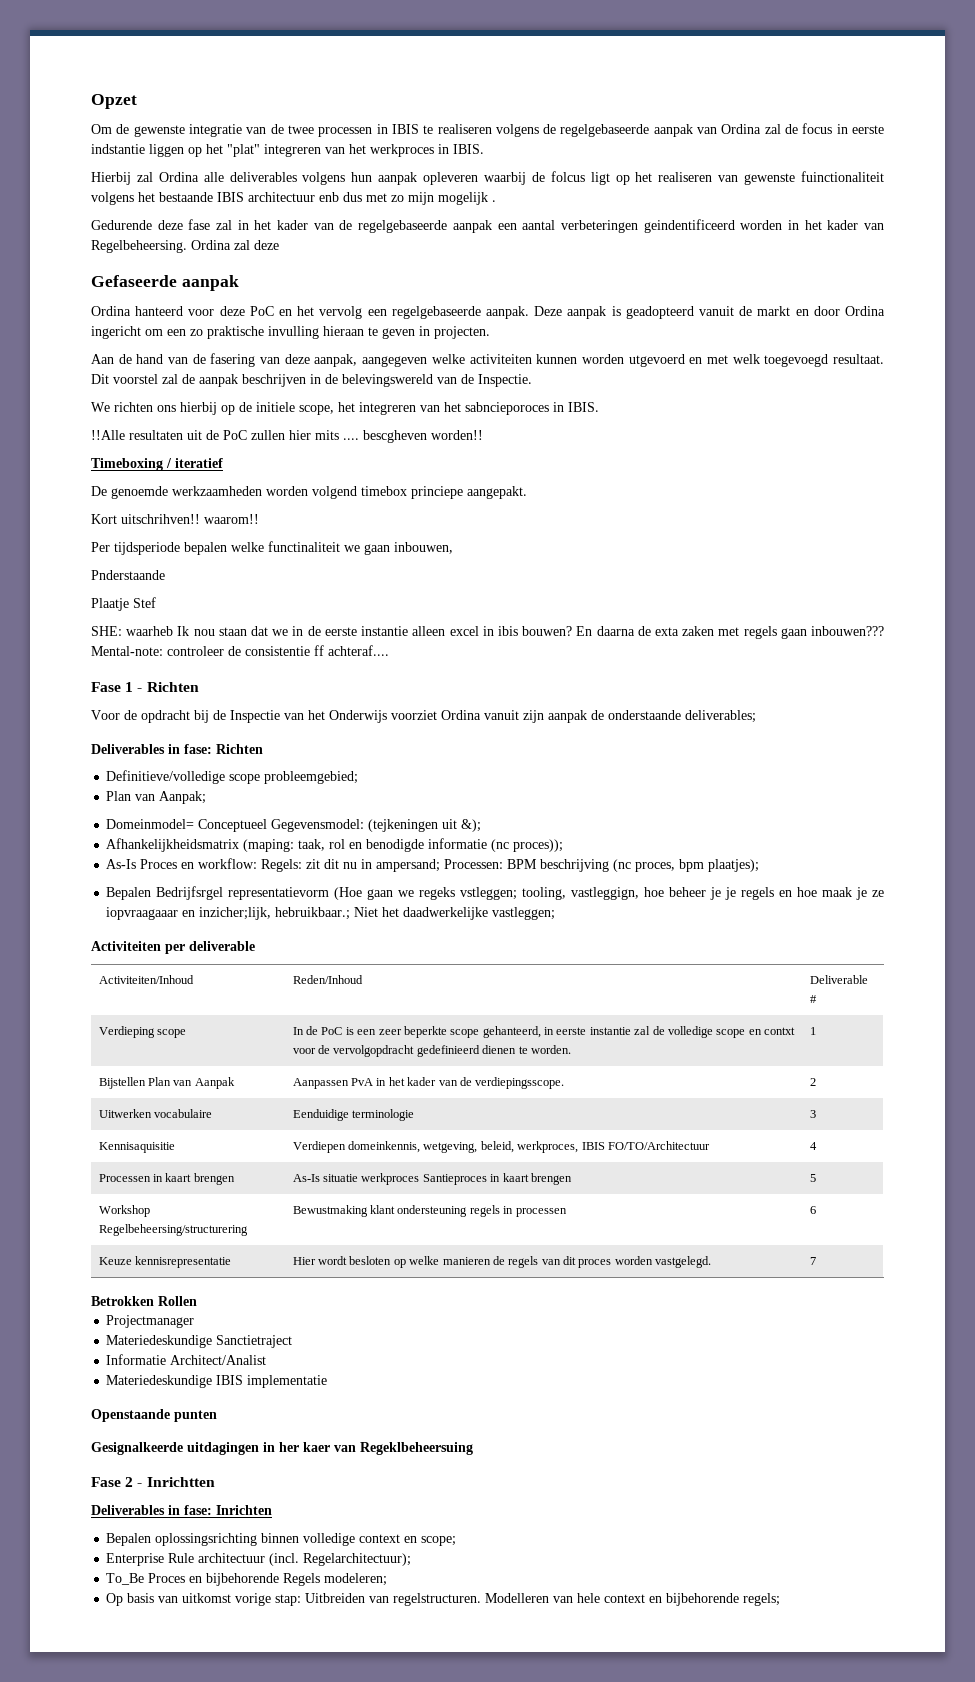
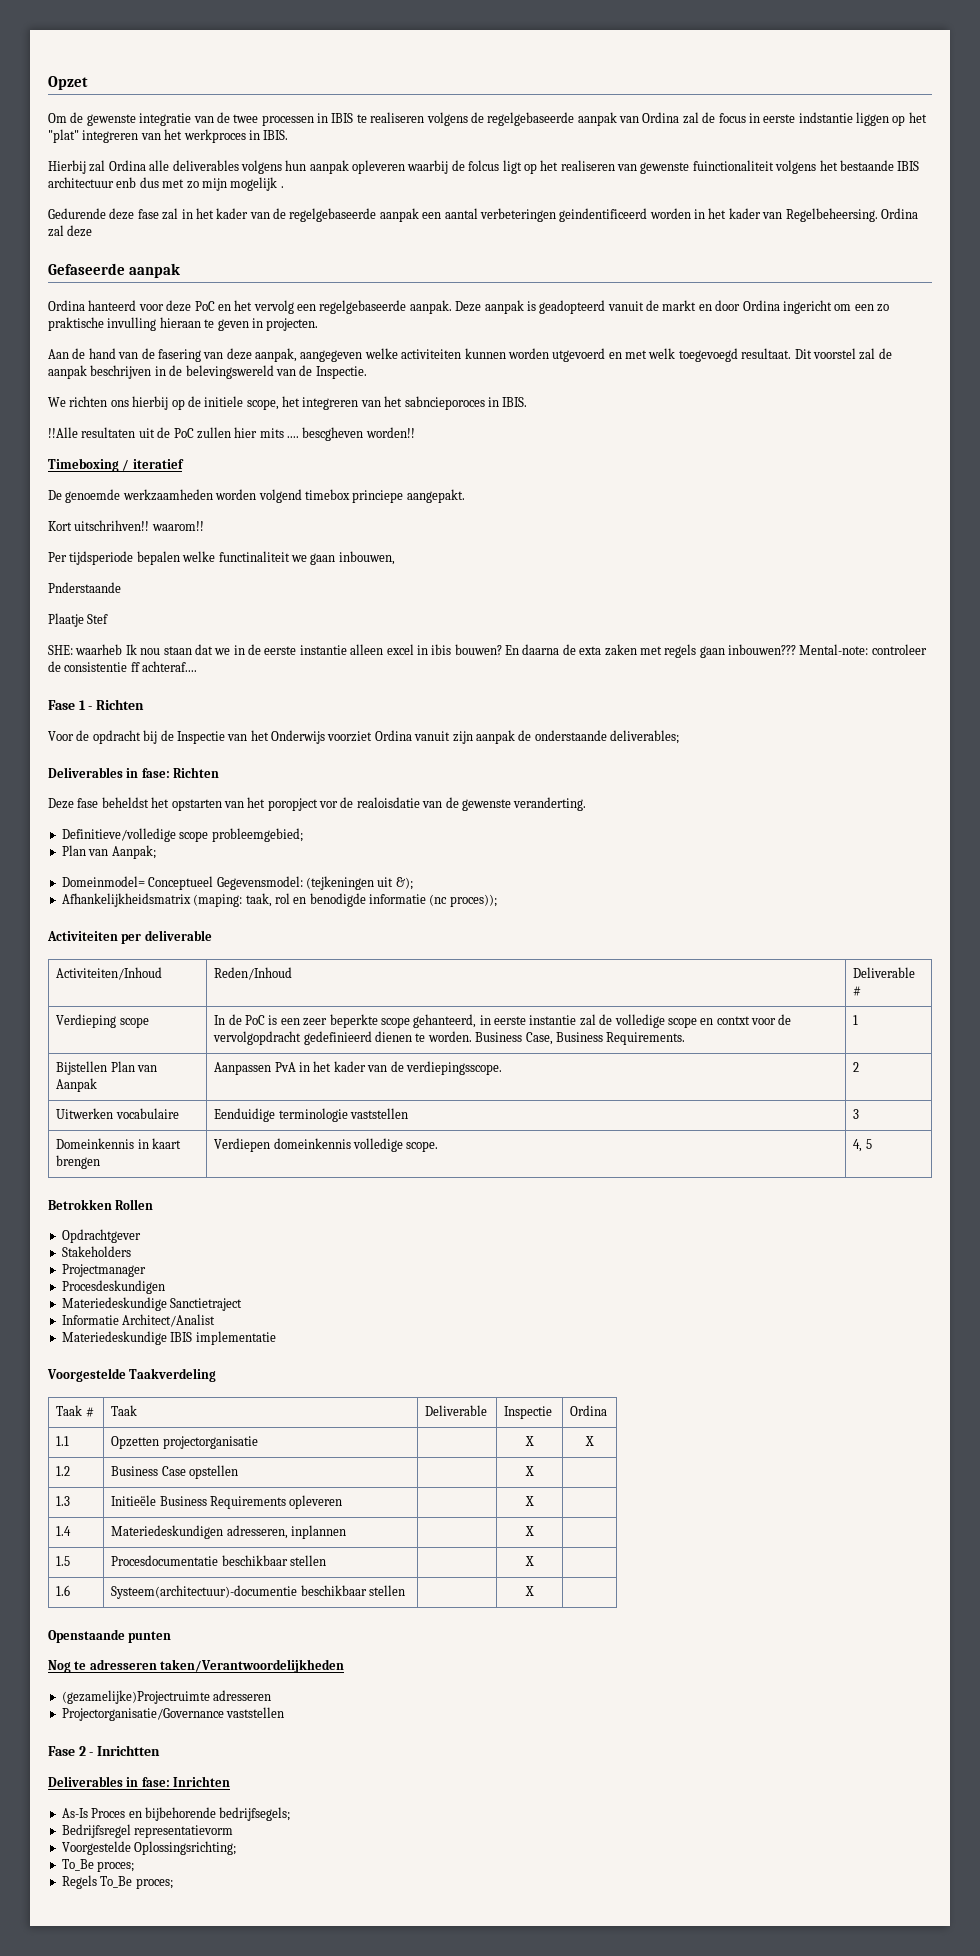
+ Deze fase beheldst het opstarten van het poropject vor de realoisdatie van de gewenste veranderting.
- As-Is Proces en workflow: Regels: zit dit nu in ampersand; Processen: BPM beschrijving (nc proces, bpm plaatjes);
- Bepalen Bedrijfsrgel representatievorm (Hoe gaan we regeks vstleggen; tooling, vastleggign, hoe beheer je je regels en hoe maak je ze iopvraagaaar en inzicher;lijk, hebruikbaar.; Niet het daadwerkelijke vastleggen;
- Verdieping scope | In de PoC is een zeer beperkte scope gehanteerd, in eerste instantie zal de volledige scope en contxt voor de vervolgopdracht gedefinieerd dienen te worden. | 1
+ Verdieping scope | In de PoC is een zeer beperkte scope gehanteerd, in eerste instantie zal de volledige scope en contxt voor de vervolgopdracht gedefinieerd dienen te worden. Business Case, Business Requirements. | 1
- Uitwerken vocabulaire | Eenduidige terminologie | 3
+ Uitwerken vocabulaire | Eenduidige terminologie vaststellen | 3
- Kennisaquisitie | Verdiepen domeinkennis, wetgeving, beleid, werkproces, IBIS FO/TO/Architectuur | 4
- Processen in kaart brengen | As-Is situatie werkproces Santieproces in kaart brengen | 5
- Workshop Regelbeheersing/structurering | Bewustmaking klant ondersteuning regels in processen | 6
- Keuze kennisrepresentatie | Hier wordt besloten op welke manieren de regels van dit proces worden vastgelegd. | 7
+ Domeinkennis in kaart brengen | Verdiepen domeinkennis volledige scope. | 4, 5
+ Opdrachtgever
+ Stakeholders
+ Procesdeskundigen
+ Voorgestelde Taakverdeling
+ Taak # | Taak | Deliverable | Inspectie | Ordina
+ 1.1 | Opzetten projectorganisatie | | X | X
+ 1.2 | Business Case opstellen | | X |
+ 1.3 | Initieële Business Requirements opleveren | | X |
+ 1.4 | Materiedeskundigen adresseren, inplannen | | X |
+ 1.5 | Procesdocumentatie beschikbaar stellen | | X |
+ 1.6 | Systeem(architectuur)-documentie beschikbaar stellen | | X |
  Openstaande punten
- Gesignalkeerde uitdagingen in her kaer van Regeklbeheersuing
+ Nog te adresseren taken/Verantwoordelijkheden
+ (gezamelijke)Projectruimte adresseren
+ Projectorganisatie/Governance vaststellen
- Bepalen oplossingsrichting binnen volledige context en scope;
- Enterprise Rule architectuur (incl. Regelarchitectuur);
- To_Be Proces en bijbehorende Regels modeleren;
- Op basis van uitkomst vorige stap: Uitbreiden van regelstructuren. Modelleren van hele context en bijbehorende regels;
+ As-Is Proces en bijbehorende bedrijfsegels;
+ Bedrijfsregel representatievorm
+ Voorgestelde Oplossingsrichting;
+ To_Be proces;
+ Regels To_Be proces;

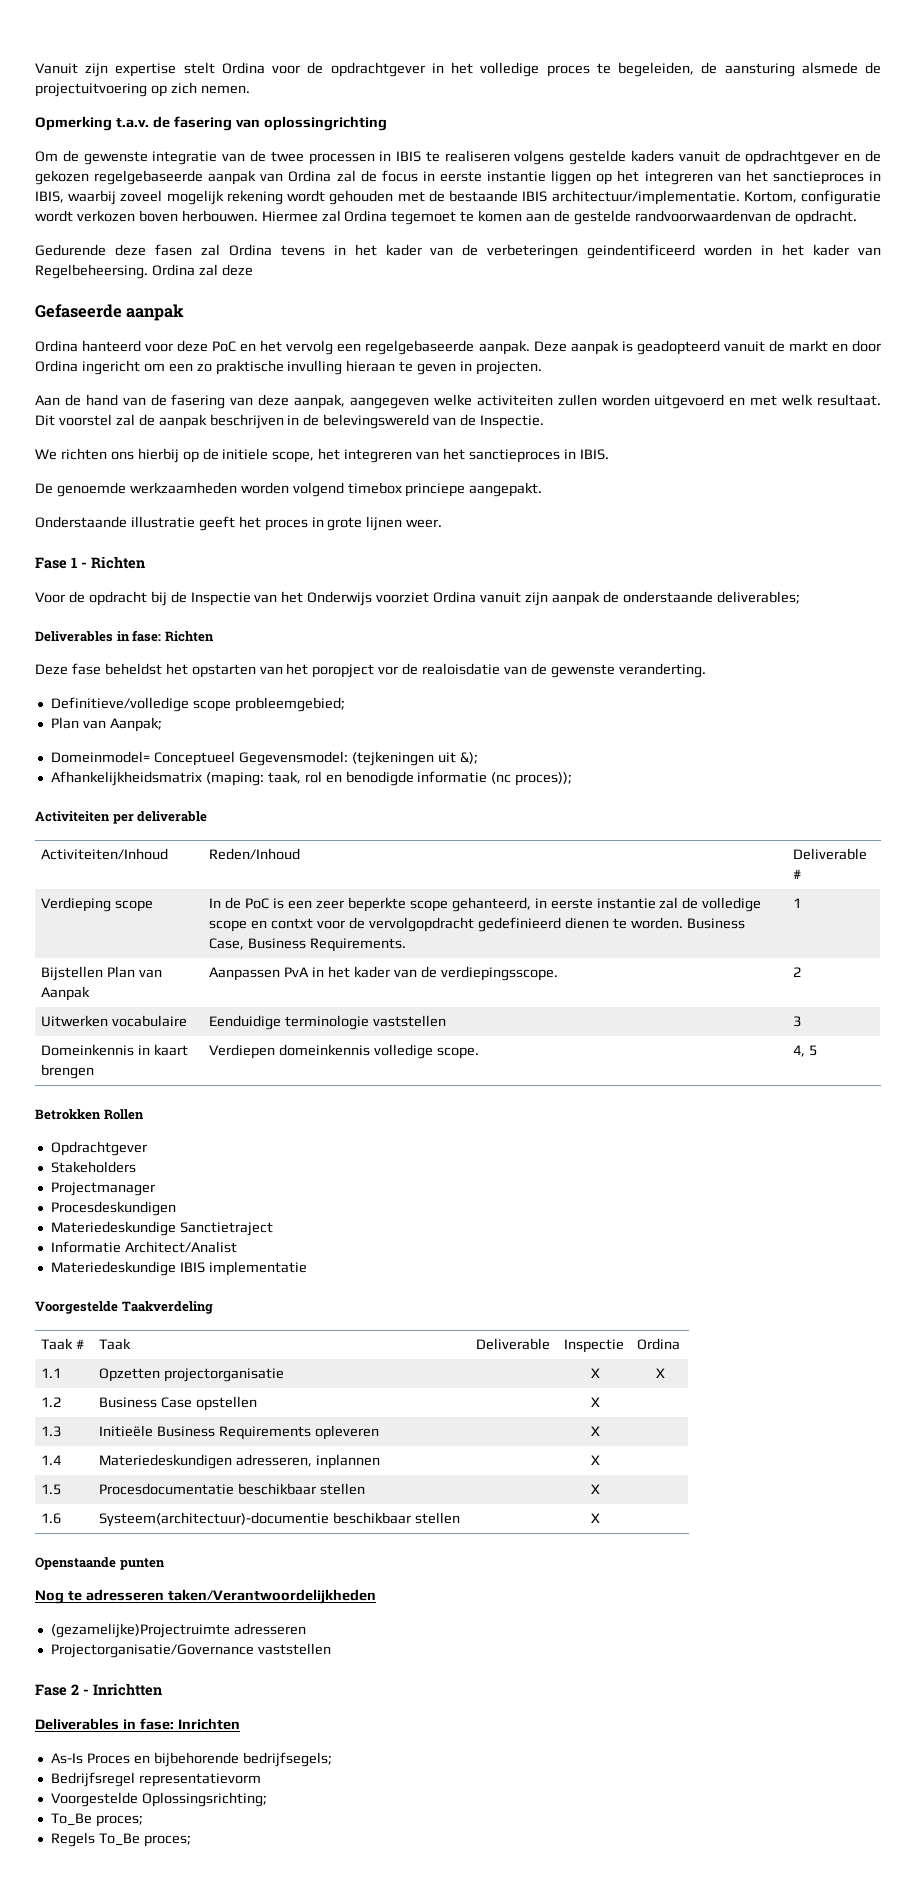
- Opzet
+ Vanuit zijn expertise stelt Ordina voor de opdrachtgever in het volledige proces te begeleiden, de aansturing alsmede de projectuitvoering op zich nemen.
+ Opmerking t.a.v. de fasering van oplossingrichting
- Om de gewenste integratie van de twee processen in IBIS te realiseren volgens de regelgebaseerde aanpak van Ordina zal de focus in eerste indstantie liggen op het "plat" integreren van het werkproces in IBIS.
- Hierbij zal Ordina alle deliverables volgens hun aanpak opleveren waarbij de folcus ligt op het realiseren van gewenste fuinctionaliteit volgens het bestaande IBIS architectuur enb dus met zo mijn mogelijk .
- Gedurende deze fase zal in het kader van de regelgebaseerde aanpak een aantal verbeteringen geindentificeerd worden in het kader van Regelbeheersing.
+ Om de gewenste integratie van de twee processen in IBIS te realiseren volgens gestelde kaders vanuit de opdrachtgever en de gekozen regelgebaseerde aanpak van Ordina zal de focus in eerste instantie liggen op het integreren van het sanctieproces in IBIS, waarbij zoveel mogelijk rekening wordt gehouden met de bestaande IBIS architectuur/implementatie. Kortom, configuratie wordt verkozen boven herbouwen. Hiermee zal Ordina tegemoet te komen aan de gestelde randvoorwaardenvan de opdracht.
+ Gedurende deze fasen zal Ordina tevens in het kader van de verbeteringen geindentificeerd worden in het kader van Regelbeheersing.
- Aan de hand van de fasering van deze aanpak, aangegeven welke activiteiten kunnen worden utgevoerd en met welk toegevoegd resultaat.
+ Aan de hand van de fasering van deze aanpak, aangegeven welke activiteiten zullen worden uitgevoerd en met welk resultaat.
- We richten ons hierbij op de initiele scope, het integreren van het sabncieporoces in IBIS.
- !!Alle resultaten uit de PoC zullen hier mits .... bescgheven worden!!
- Timeboxing / iteratief
+ We richten ons hierbij op de initiele scope, het integreren van het sanctieproces in IBIS.
- Kort uitschrihven!! waarom!!
- Per tijdsperiode bepalen welke functinaliteit we gaan inbouwen,
- Pnderstaande
- Plaatje Stef
- SHE: waarheb Ik nou staan dat we in de eerste instantie alleen excel in ibis bouwen? En daarna de exta zaken met regels gaan inbouwen??? Mental-note: controleer de consistentie ff achteraf....
+ Onderstaande illustratie geeft het proces in grote lijnen weer.

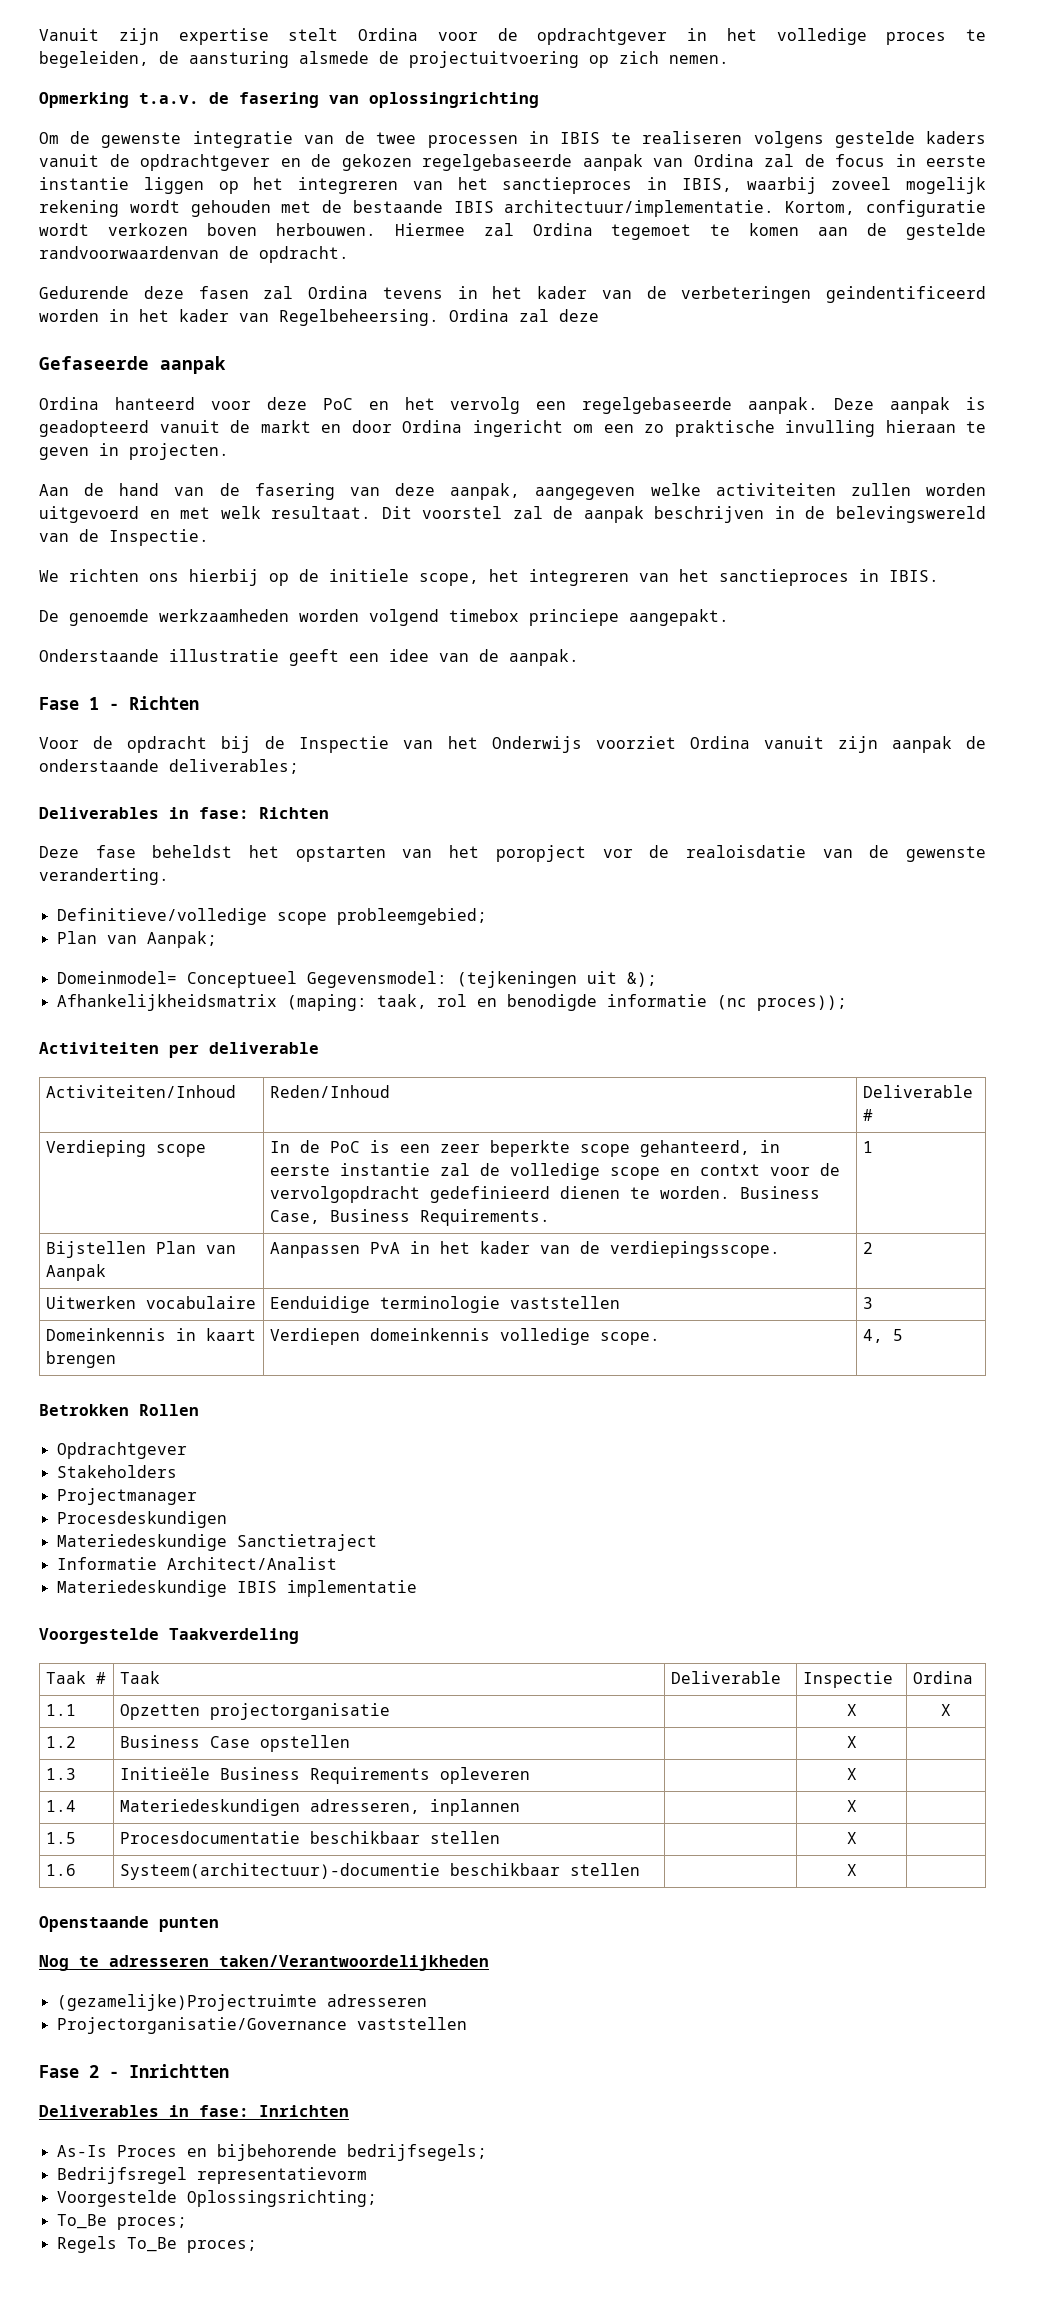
- Onderstaande illustratie geeft het proces in grote lijnen weer.
+ Onderstaande illustratie geeft een idee van de aanpak.

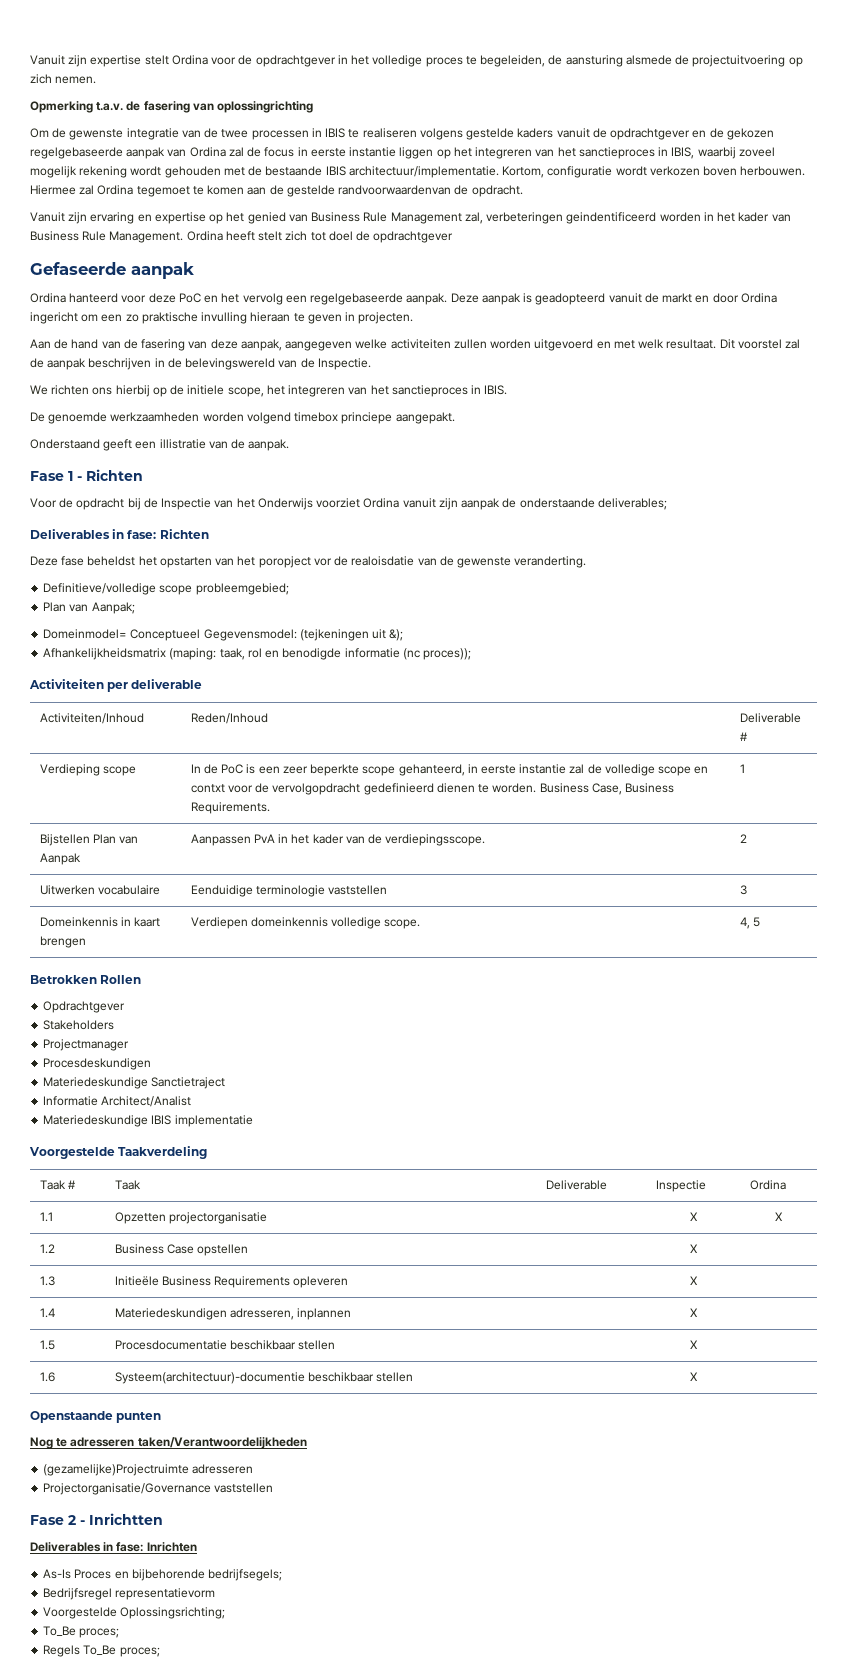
- Gedurende deze fasen zal Ordina tevens in het kader van de verbeteringen geindentificeerd worden in het kader van Regelbeheersing. Ordina zal deze
+ Vanuit zijn ervaring en expertise op het genied van Business Rule Management zal, verbeteringen geindentificeerd worden in het kader van Business Rule Management. Ordina heeft stelt zich tot doel de opdrachtgever
- Onderstaande illustratie geeft een idee van de aanpak.
+ Onderstaand geeft een illistratie van de aanpak.

